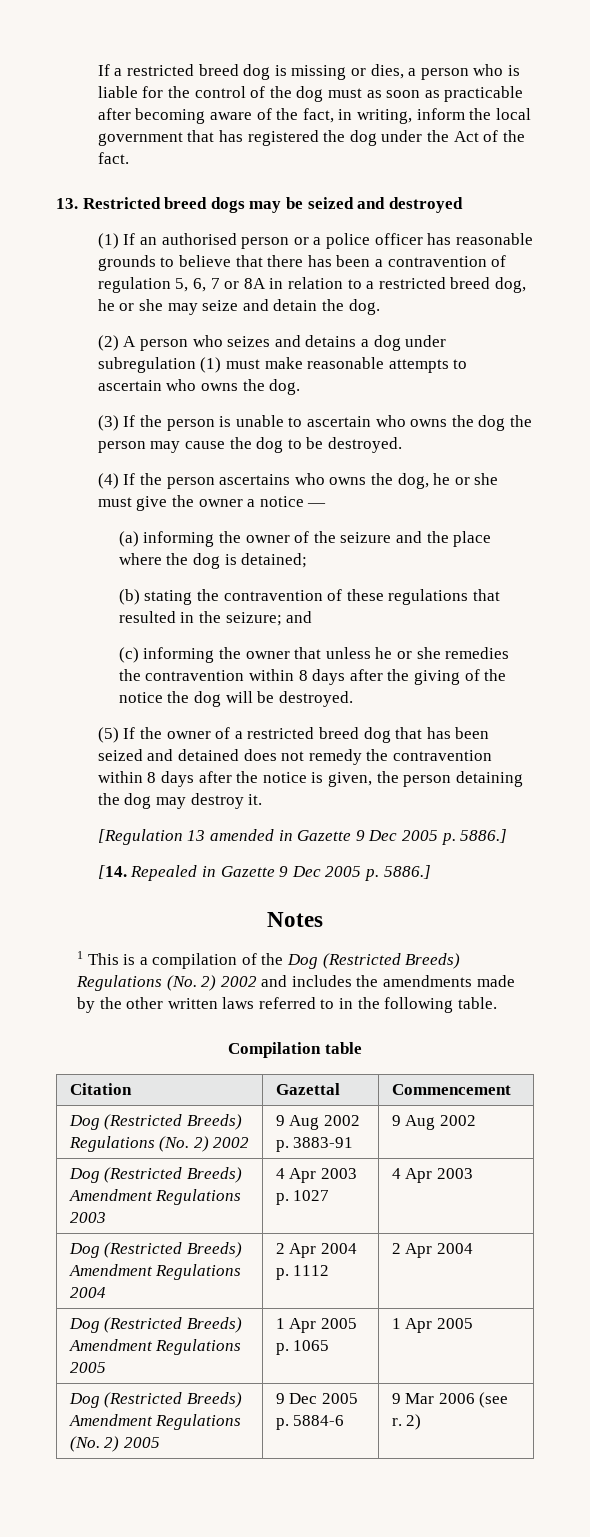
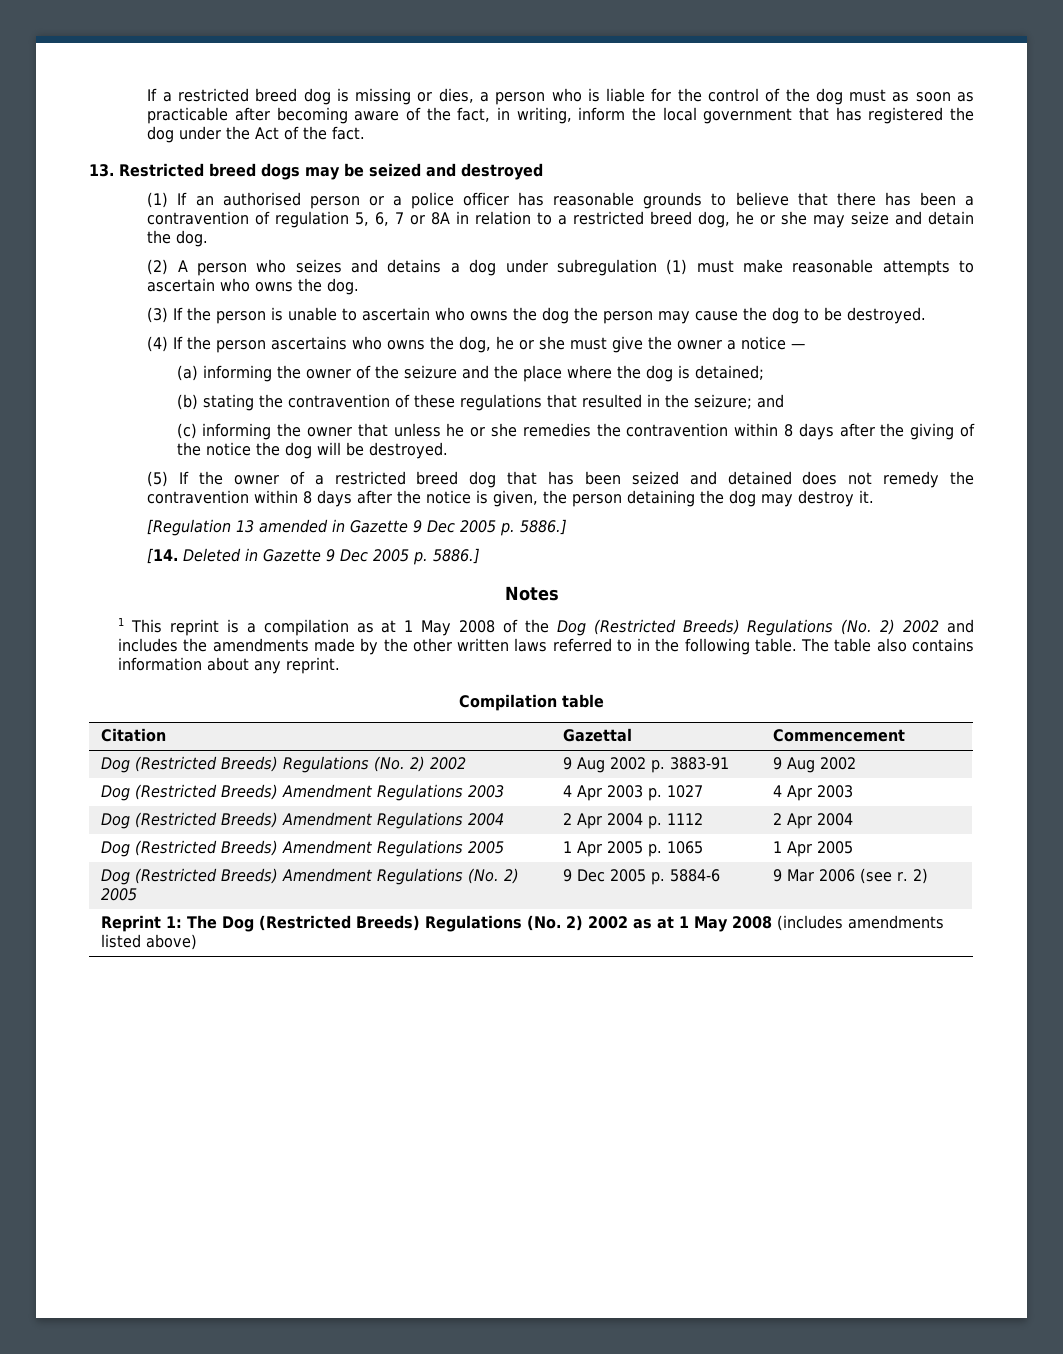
- [14. Repealed in Gazette 9 Dec 2005 p. 5886.]
+ [14. Deleted in Gazette 9 Dec 2005 p. 5886.]
- 1 This is a compilation of the Dog (Restricted Breeds) Regulations (No. 2) 2002 and includes the amendments made by the other written laws referred to in the following table.
+ 1 This reprint is a compilation as at 1 May 2008 of the Dog (Restricted Breeds) Regulations (No. 2) 2002 and includes the amendments made by the other written laws referred to in the following table. The table also contains information about any reprint.
+ Reprint 1: The Dog (Restricted Breeds) Regulations (No. 2) 2002 as at 1 May 2008 (includes amendments listed above)

